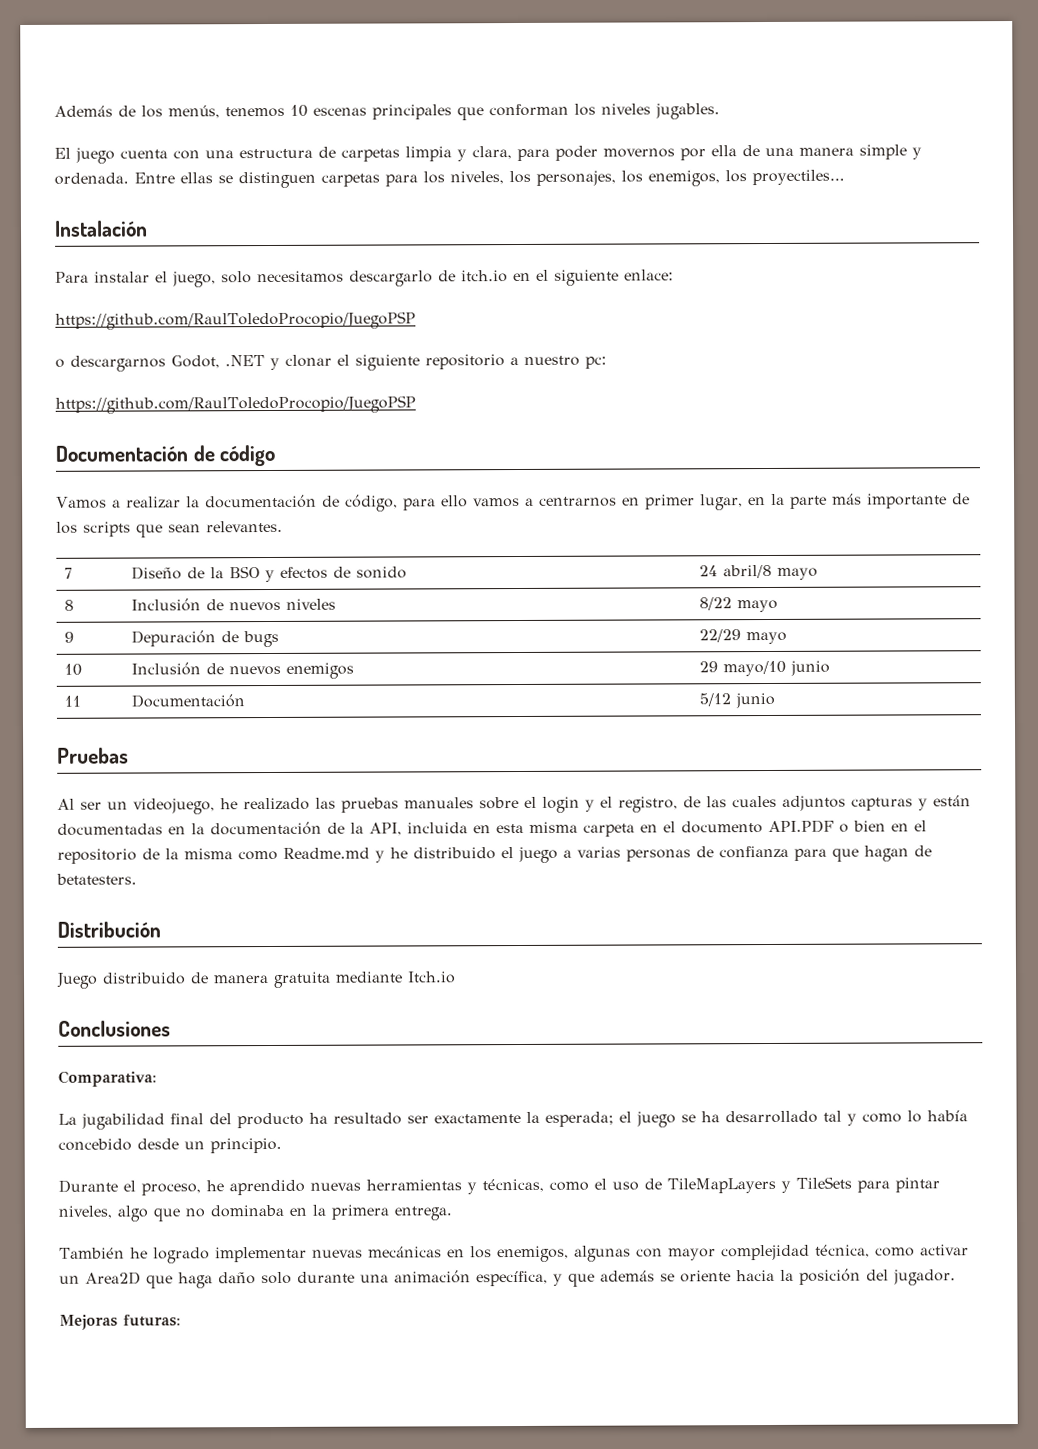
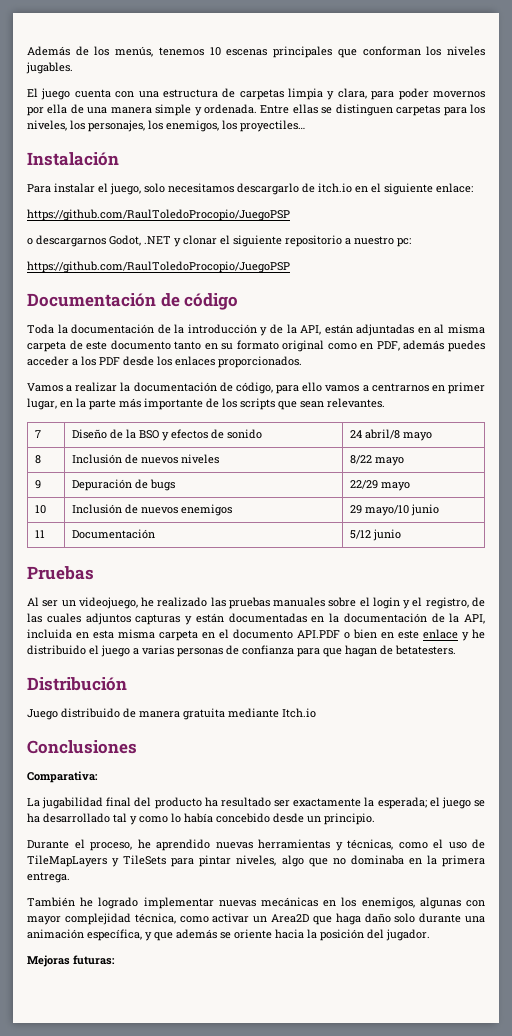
+ Toda la documentación de la introducción y de la API, están adjuntadas en al misma carpeta de este documento tanto en su formato original como en PDF, además puedes acceder a los PDF desde los enlaces proporcionados.
- Al ser un videojuego, he realizado las pruebas manuales sobre el login y el registro, de las cuales adjuntos capturas y están documentadas en la documentación de la API, incluida en esta misma carpeta en el documento API.PDF o bien en el repositorio de la misma como Readme.md y he distribuido el juego a varias personas de confianza para que hagan de betatesters.
+ Al ser un videojuego, he realizado las pruebas manuales sobre el login y el registro, de las cuales adjuntos capturas y están documentadas en la documentación de la API, incluida en esta misma carpeta en el documento API.PDF o bien en este enlace y he distribuido el juego a varias personas de confianza para que hagan de betatesters.

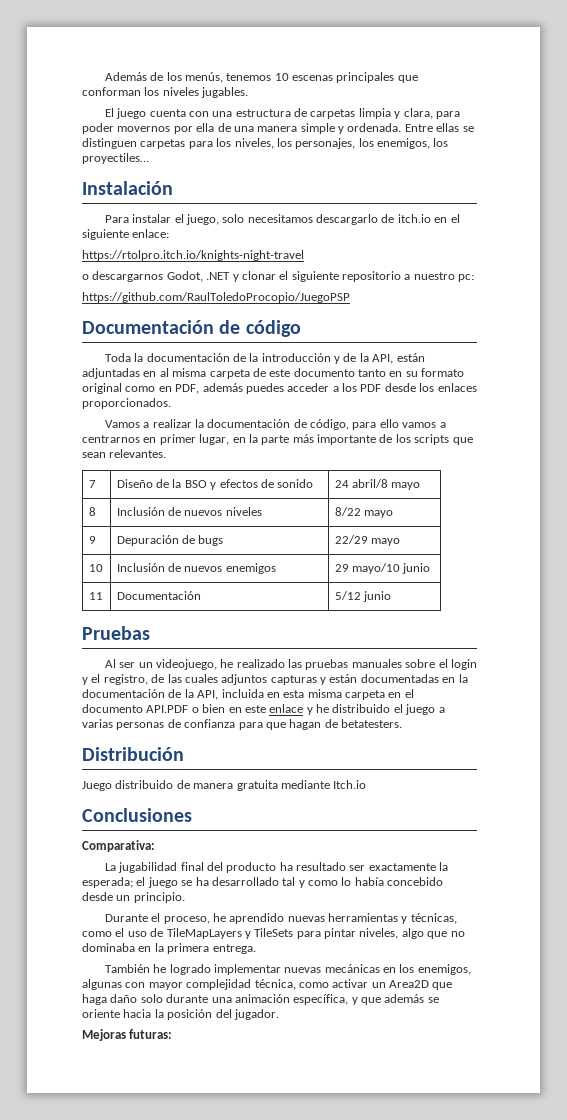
  Para instalar el juego, solo necesitamos descargarlo de itch.io en el siguiente enlace:
- https://github.com/RaulToledoProcopio/JuegoPSP
+ https://rtolpro.itch.io/knights-night-travel

